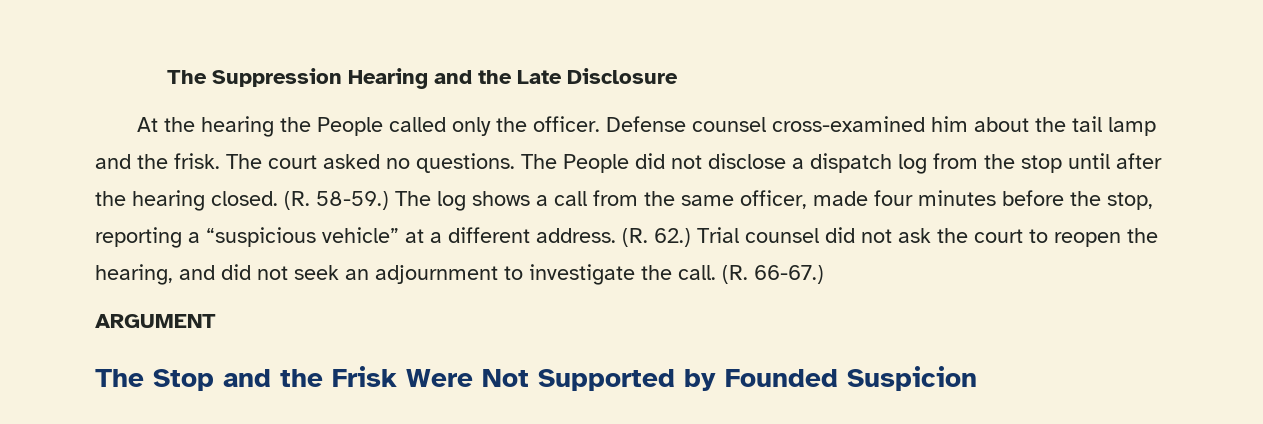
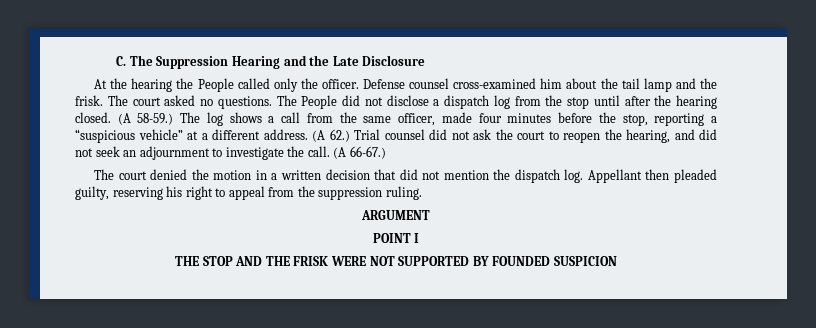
- The Suppression Hearing and the Late Disclosure
+ C. The Suppression Hearing and the Late Disclosure
- (R. 58-59.)
+ (A 58-59.)
- (R. 62.) Trial counsel did not ask the court to reopen the hearing, and did not seek an adjournment to investigate the call.
+ (A 62.) Trial counsel did not ask the court to reopen the hearing, and did not seek an adjournment to investigate the call.
- (R. 66-67.)
+ (A 66-67.)
+ The court denied the motion in a written decision that did not mention the dispatch log. Appellant then pleaded guilty, reserving his right to appeal from the suppression ruling.
  ARGUMENT
- The Stop and the Frisk Were Not Supported by Founded Suspicion
+ POINT I
+ THE STOP AND THE FRISK WERE NOT SUPPORTED BY FOUNDED SUSPICION

